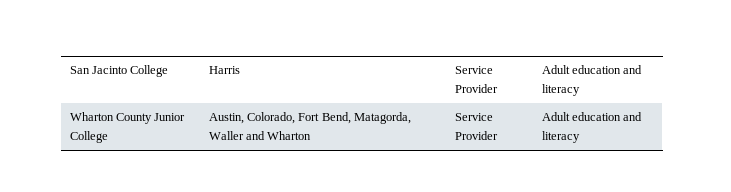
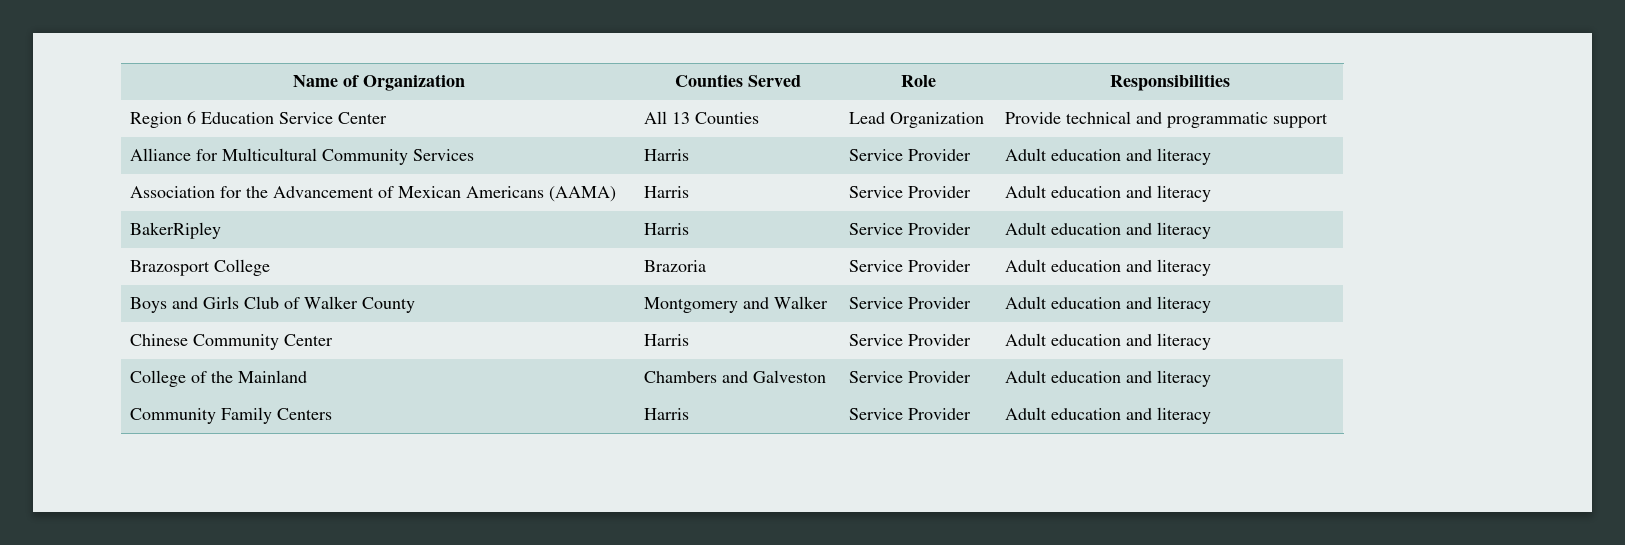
- San Jacinto College | Harris | Service Provider | Adult education and literacy
- Wharton County Junior College | Austin, Colorado, Fort Bend, Matagorda, Waller and Wharton | Service Provider | Adult education and literacy
+ Name of Organization | Counties Served | Role | Responsibilities
+ Region 6 Education Service Center | All 13 Counties | Lead Organization | Provide technical and programmatic support
+ Alliance for Multicultural Community Services | Harris | Service Provider | Adult education and literacy
+ Association for the Advancement of Mexican Americans (AAMA) | Harris | Service Provider | Adult education and literacy
+ BakerRipley | Harris | Service Provider | Adult education and literacy
+ Brazosport College | Brazoria | Service Provider | Adult education and literacy
+ Boys and Girls Club of Walker County | Montgomery and Walker | Service Provider | Adult education and literacy
+ Chinese Community Center | Harris | Service Provider | Adult education and literacy
+ College of the Mainland | Chambers and Galveston | Service Provider | Adult education and literacy
+ Community Family Centers | Harris | Service Provider | Adult education and literacy

